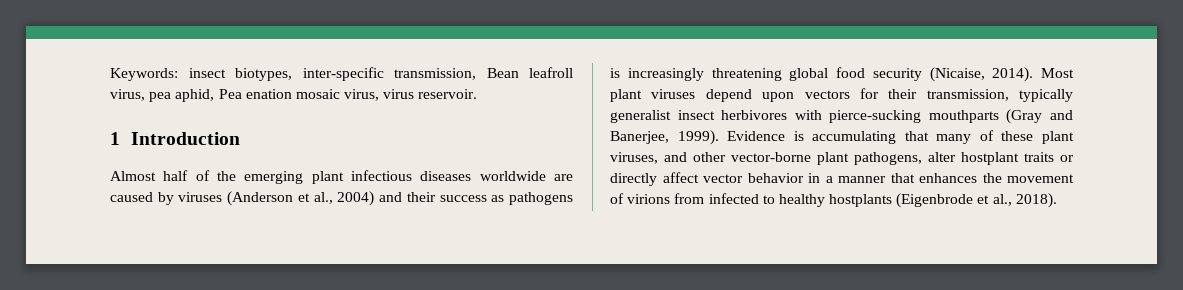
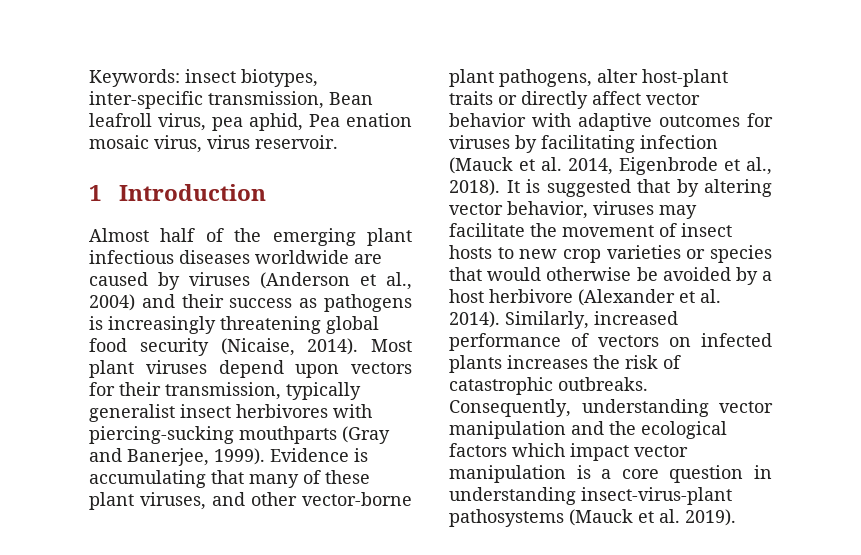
- Most plant viruses depend upon vectors for their transmission, typically generalist insect herbivores with pierce-sucking mouthparts (Gray and Banerjee, 1999).
+ Most plant viruses depend upon vectors for their transmission, typically generalist insect herbivores with piercing-sucking mouthparts (Gray and Banerjee, 1999).
- Evidence is accumulating that many of these plant viruses, and other vector-borne plant pathogens, alter hostplant traits or directly affect vector behavior in a manner that enhances the movement of virions from infected to healthy hostplants (Eigenbrode et al., 2018).
+ Evidence is accumulating that many of these plant viruses, and other vector-borne plant pathogens, alter host-plant traits or directly affect vector behavior with adaptive outcomes for viruses by facilitating infection (Mauck et al. 2014, Eigenbrode et al., 2018). It is suggested that by altering vector behavior, viruses may facilitate the movement of insect hosts to new crop varieties or species that would otherwise be avoided by a host herbivore (Alexander et al. 2014). Similarly, increased performance of vectors on infected plants increases the risk of catastrophic outbreaks. Consequently, understanding vector manipulation and the ecological factors which impact vector manipulation is a core question in understanding insect-virus-plant pathosystems (Mauck et al. 2019).

